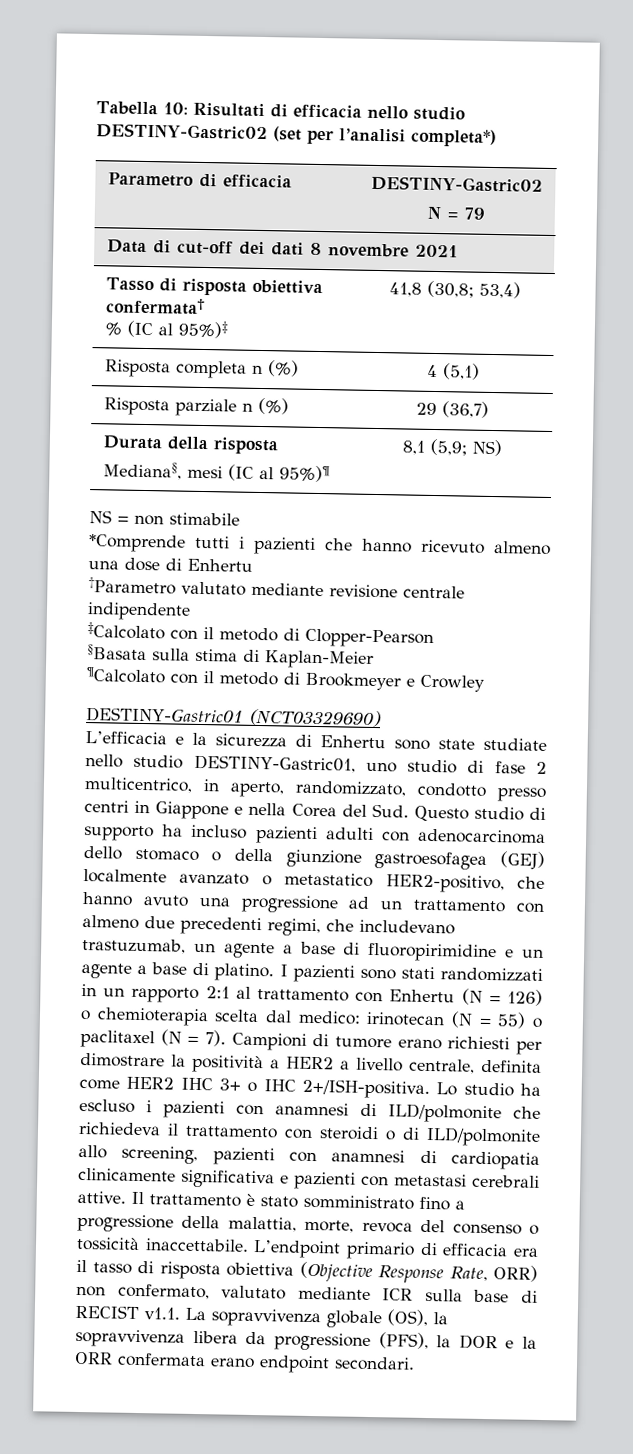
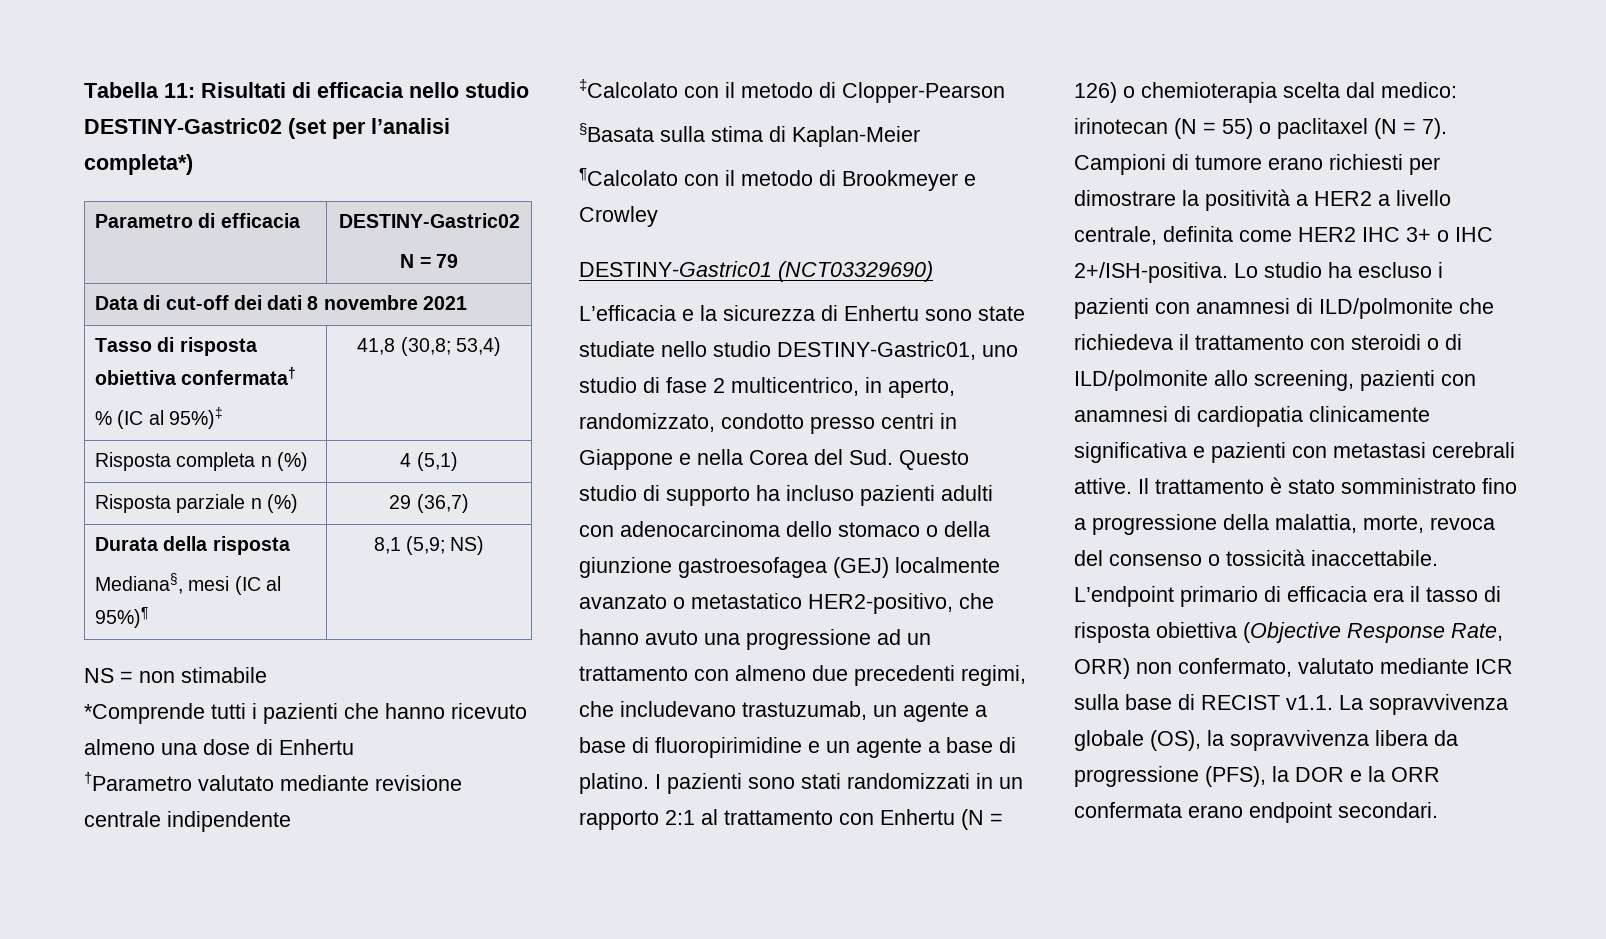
- Tabella 10: Risultati di efficacia nello studio DESTINY-Gastric02 (set per l’analisi completa*)
+ Tabella 11: Risultati di efficacia nello studio DESTINY-Gastric02 (set per l’analisi completa*)

